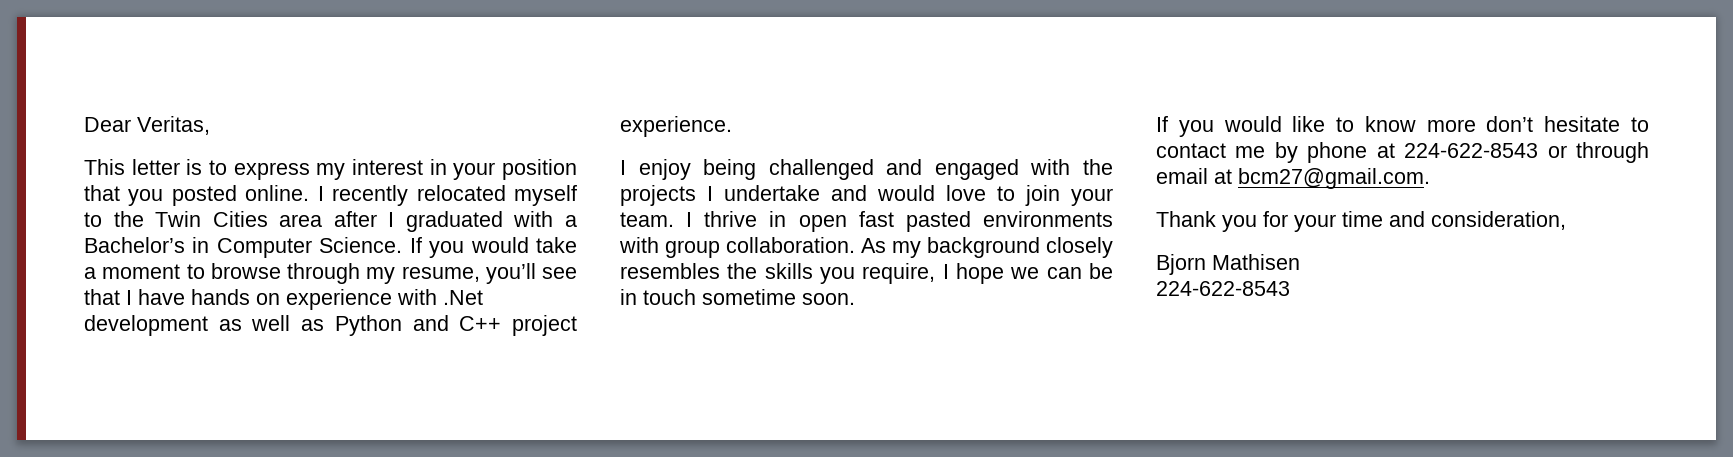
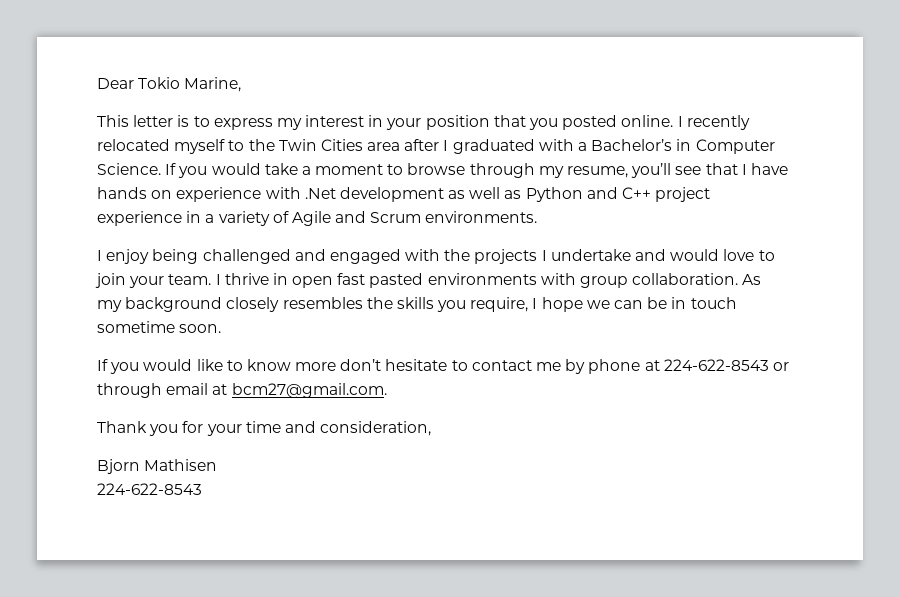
- Dear Veritas,
+ Dear Tokio Marine,
- If you would take a moment to browse through my resume, you’ll see that I have hands on experience with .Net development as well as Python and C++ project experience.
+ If you would take a moment to browse through my resume, you’ll see that I have hands on experience with .Net development as well as Python and C++ project experience in a variety of Agile and Scrum environments.

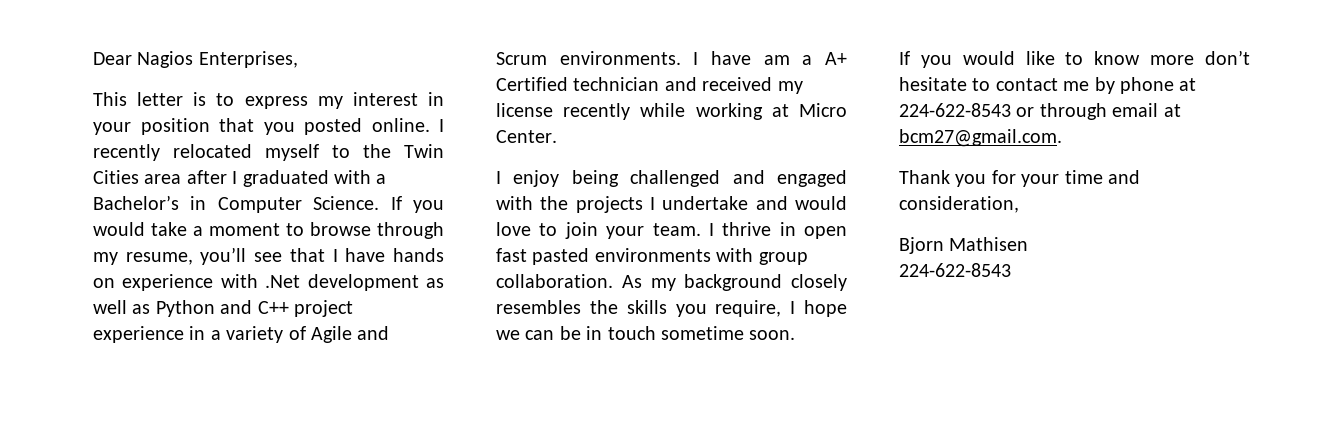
- Dear Tokio Marine,
+ Dear Nagios Enterprises,
+ I have am a A+ Certified technician and received my license recently while working at Micro Center.

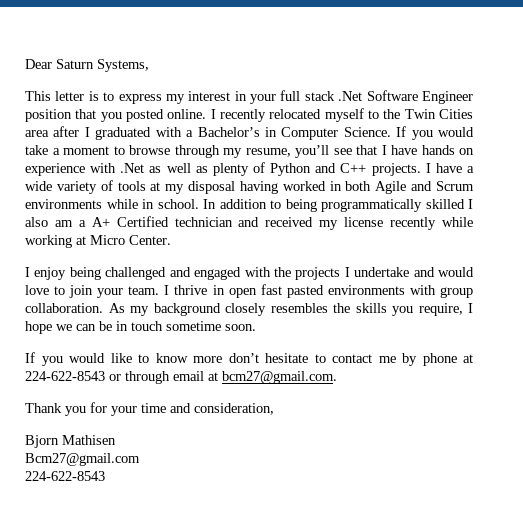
- Dear Nagios Enterprises,
+ Dear Saturn Systems,
- This letter is to express my interest in your position that you posted online.
+ This letter is to express my interest in your full stack .Net Software Engineer position that you posted online.
- If you would take a moment to browse through my resume, you’ll see that I have hands on experience with .Net development as well as Python and C++ project experience in a variety of Agile and Scrum environments. I have am a A+ Certified technician and received my license recently while working at Micro Center.
+ If you would take a moment to browse through my resume, you’ll see that I have hands on experience with .Net as well as plenty of Python and C++ projects. I have a wide variety of tools at my disposal having worked in both Agile and Scrum environments while in school. In addition to being programmatically skilled I also am a A+ Certified technician and received my license recently while working at Micro Center.
+ Bcm27@gmail.com

